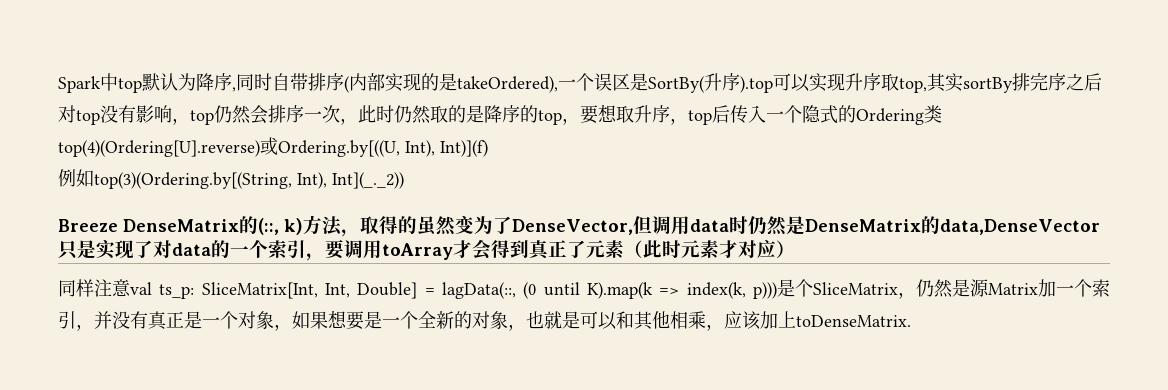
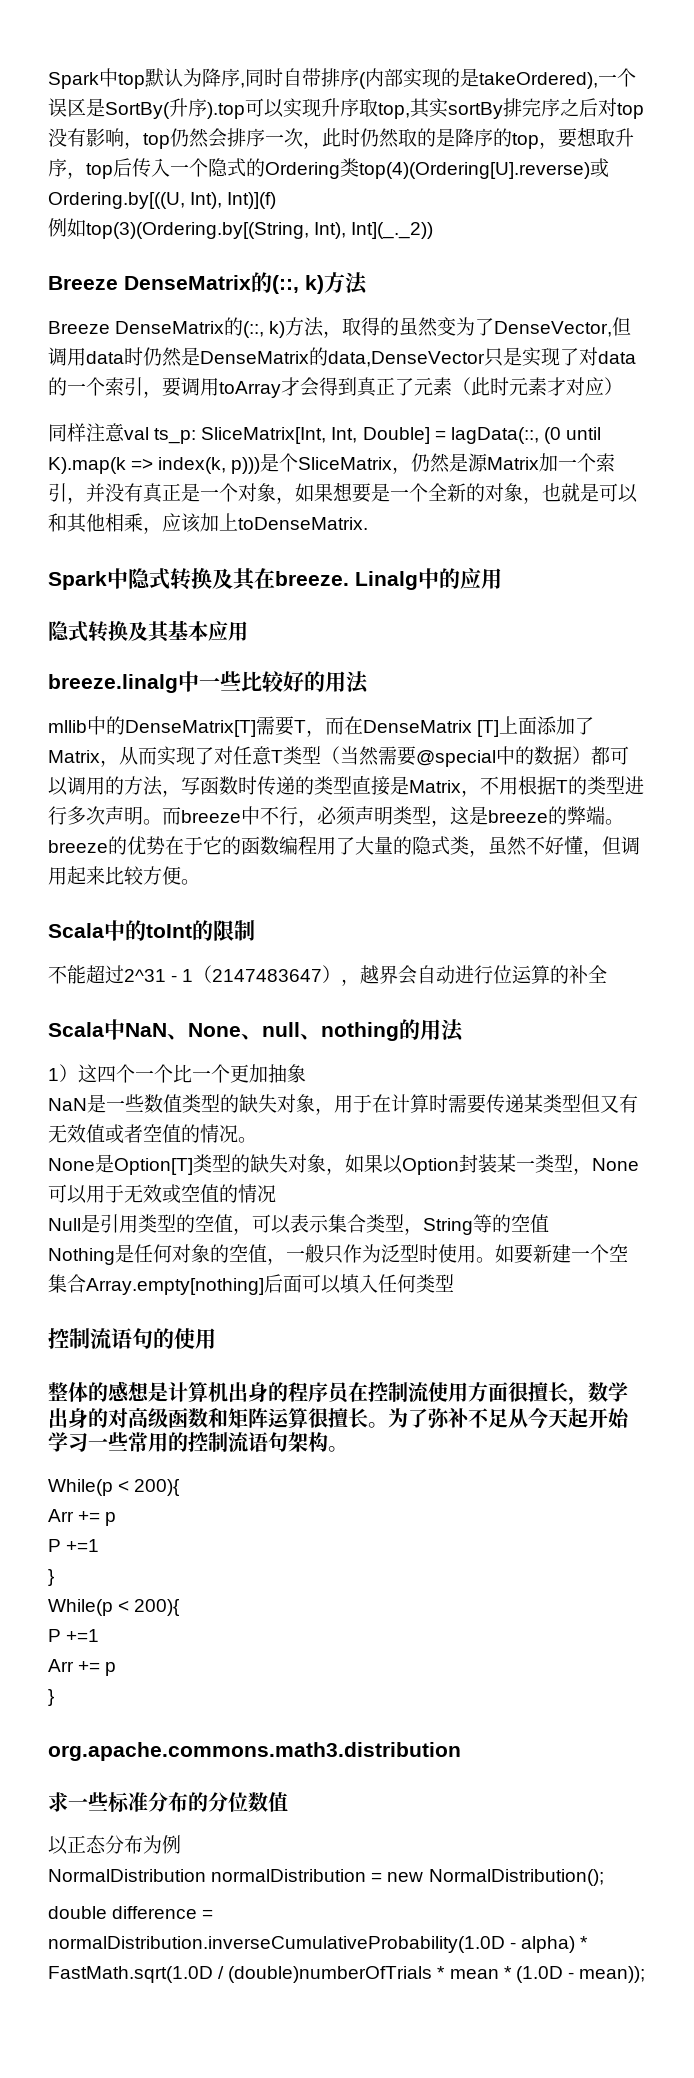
  例如top(3)(Ordering.by[(String, Int), Int](_._2))
+ Breeze DenseMatrix的(::, k)方法
+ Spark中隐式转换及其在breeze. Linalg中的应用
+ 隐式转换及其基本应用
+ breeze.linalg中一些比较好的用法
+ mllib中的DenseMatrix[T]需要T，而在DenseMatrix [T]上面添加了Matrix，从而实现了对任意T类型（当然需要@special中的数据）都可以调用的方法，写函数时传递的类型直接是Matrix，不用根据T的类型进行多次声明。而breeze中不行，必须声明类型，这是breeze的弊端。breeze的优势在于它的函数编程用了大量的隐式类，虽然不好懂，但调用起来比较方便。
+ Scala中的toInt的限制
+ 不能超过2^31 - 1（2147483647），越界会自动进行位运算的补全
+ Scala中NaN、None、null、nothing的用法
+ 1）这四个一个比一个更加抽象
+ NaN是一些数值类型的缺失对象，用于在计算时需要传递某类型但又有无效值或者空值的情况。
+ None是Option[T]类型的缺失对象，如果以Option封装某一类型，None可以用于无效或空值的情况
+ Null是引用类型的空值，可以表示集合类型，String等的空值
+ Nothing是任何对象的空值，一般只作为泛型时使用。如要新建一个空集合Array.empty[nothing]后面可以填入任何类型
+ 控制流语句的使用
+ 整体的感想是计算机出身的程序员在控制流使用方面很擅长，数学出身的对高级函数和矩阵运算很擅长。为了弥补不足从今天起开始学习一些常用的控制流语句架构。
+ While(p < 200){
+ Arr += p
+ P +=1
+ }
+ While(p < 200){
+ P +=1
+ Arr += p
+ }
+ org.apache.commons.math3.distribution
+ 求一些标准分布的分位数值
+ 以正态分布为例
+ NormalDistribution normalDistribution = new NormalDistribution();
+ double difference = normalDistribution.inverseCumulativeProbability(1.0D - alpha) * FastMath.sqrt(1.0D / (double)numberOfTrials * mean * (1.0D - mean));

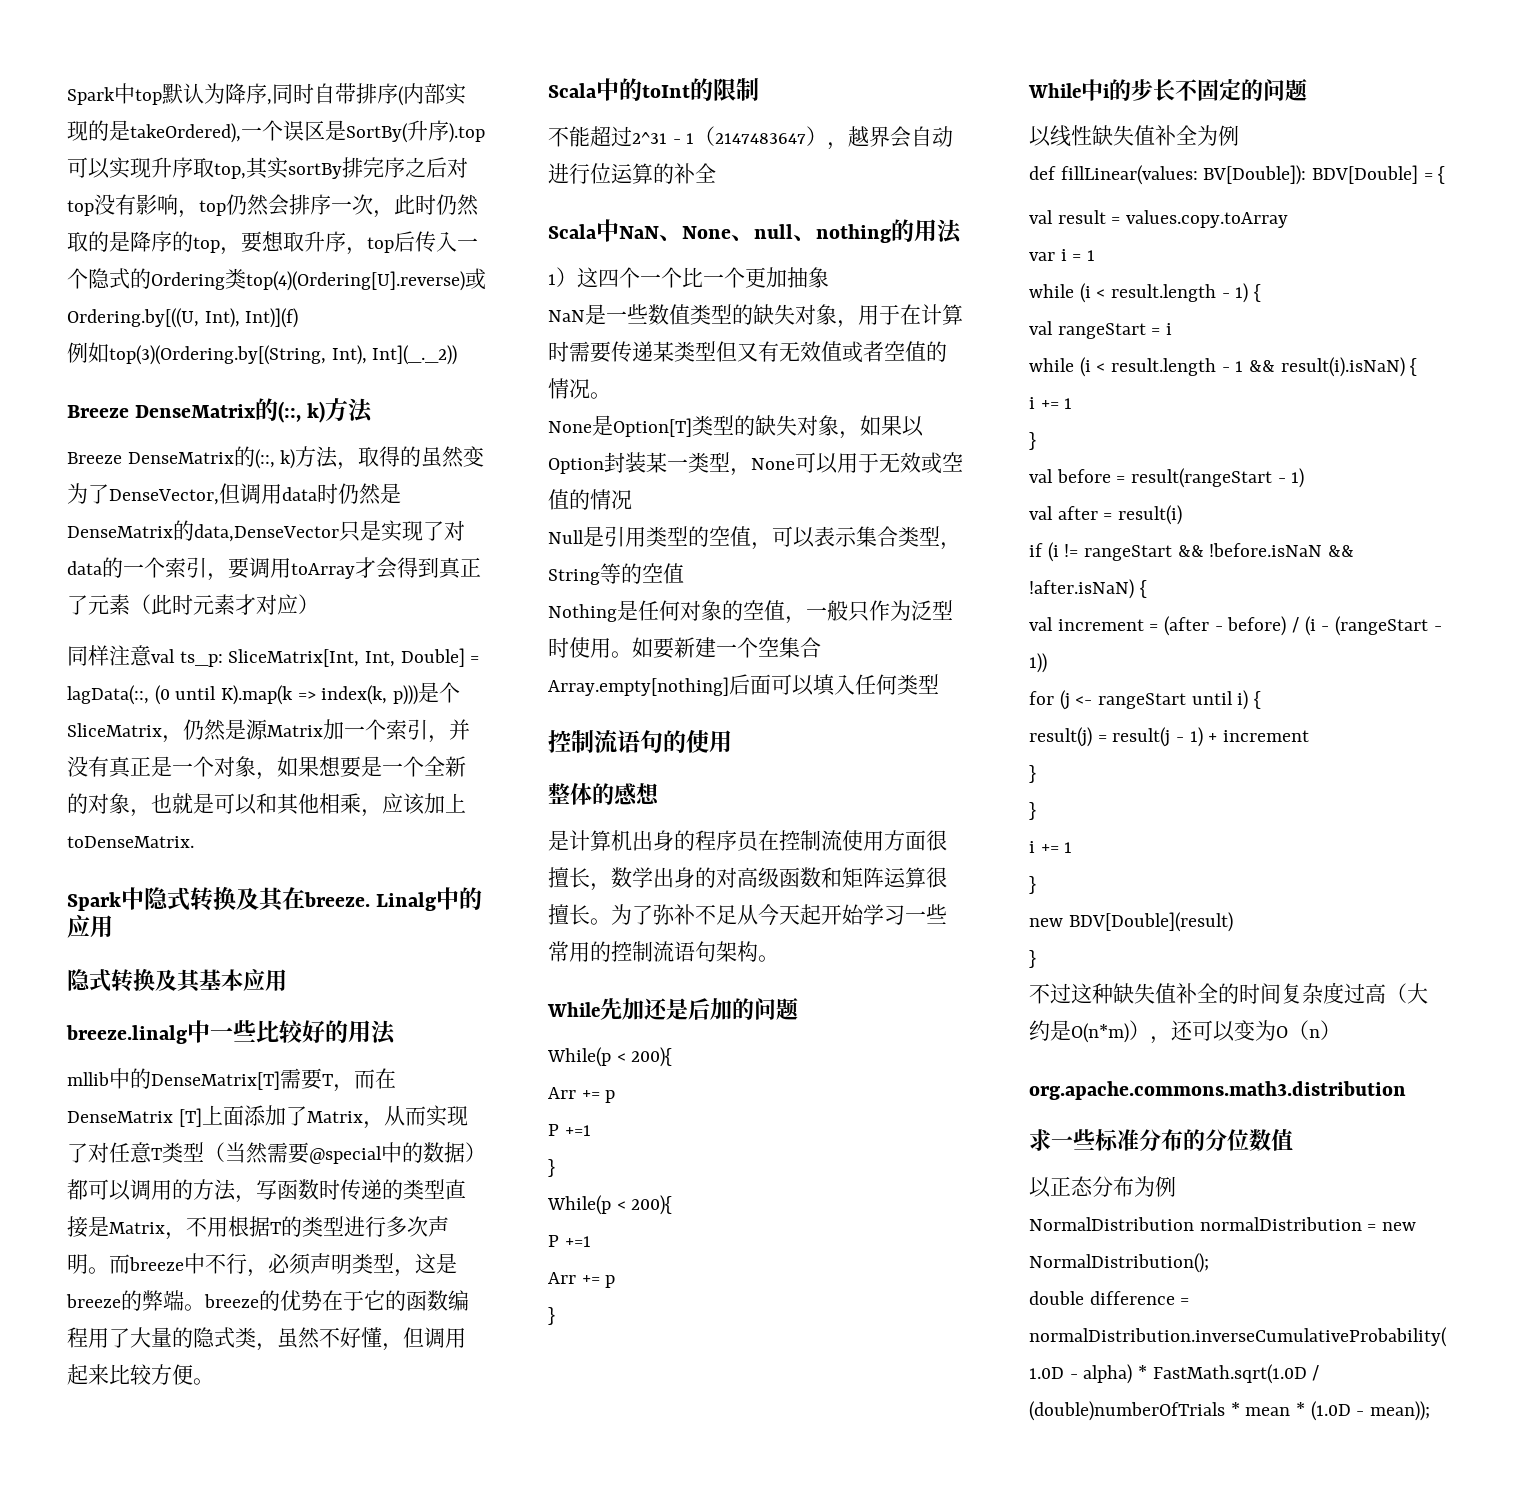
- 整体的感想是计算机出身的程序员在控制流使用方面很擅长，数学出身的对高级函数和矩阵运算很擅长。
+ 整体的感想
+ 是计算机出身的程序员在控制流使用方面很擅长，数学出身的对高级函数和矩阵运算很擅长。
+ While先加还是后加的问题
+ While中i的步长不固定的问题
+ 以线性缺失值补全为例
+ def fillLinear(values: BV[Double]): BDV[Double] = {
+ val result = values.copy.toArray
+ var i = 1
+ while (i < result.length - 1) {
+ val rangeStart = i
+ while (i < result.length - 1 && result(i).isNaN) {
+ i += 1
+ }
+ val before = result(rangeStart - 1)
+ val after = result(i)
+ if (i != rangeStart && !before.isNaN && !after.isNaN) {
+ val increment = (after - before) / (i - (rangeStart - 1))
+ for (j <- rangeStart until i) {
+ result(j) = result(j - 1) + increment
+ }
+ }
+ i += 1
+ }
+ new BDV[Double](result)
+ }
+ 不过这种缺失值补全的时间复杂度过高（大约是O(n*m)），还可以变为O（n）

